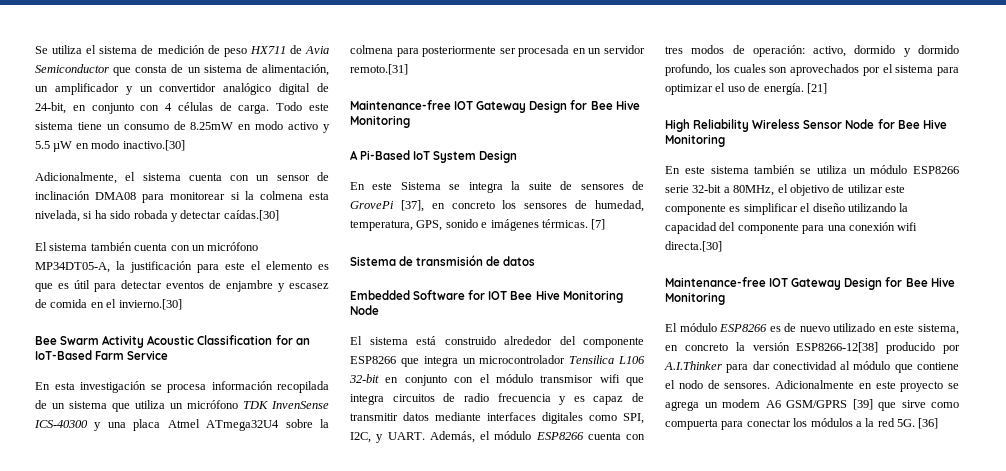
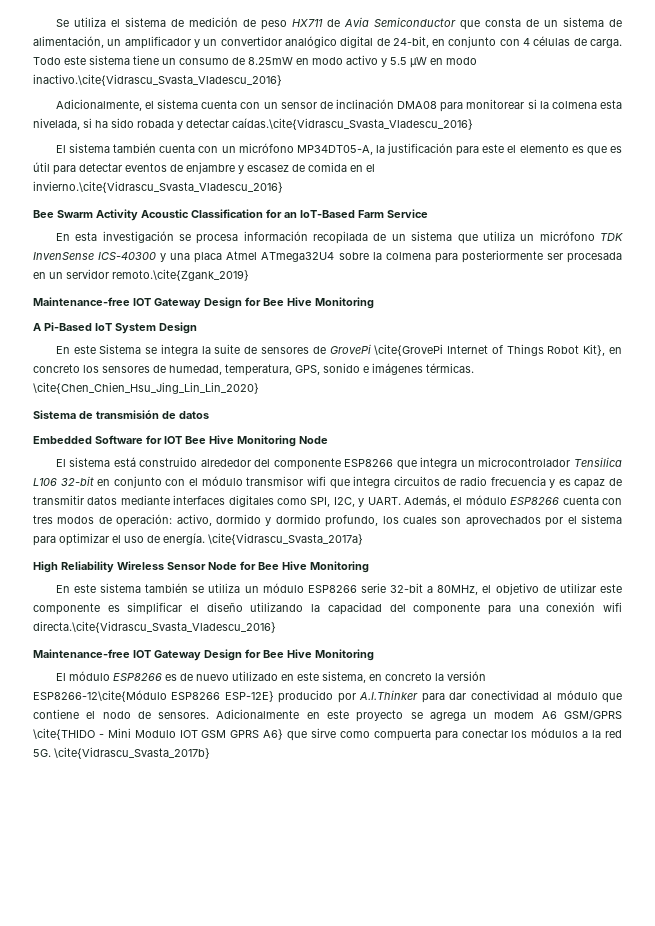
- Todo este sistema tiene un consumo de 8.25mW en modo activo y 5.5 µW en modo inactivo.[30]
+ Todo este sistema tiene un consumo de 8.25mW en modo activo y 5.5 µW en modo inactivo.\cite{Vidrascu_Svasta_Vladescu_2016}
- Adicionalmente, el sistema cuenta con un sensor de inclinación DMA08 para monitorear si la colmena esta nivelada, si ha sido robada y detectar caídas.[30]
+ Adicionalmente, el sistema cuenta con un sensor de inclinación DMA08 para monitorear si la colmena esta nivelada, si ha sido robada y detectar caídas.\cite{Vidrascu_Svasta_Vladescu_2016}
- El sistema también cuenta con un micrófono MP34DT05-A, la justificación para este el elemento es que es útil para detectar eventos de enjambre y escasez de comida en el invierno.[30]
+ El sistema también cuenta con un micrófono MP34DT05-A, la justificación para este el elemento es que es útil para detectar eventos de enjambre y escasez de comida en el invierno.\cite{Vidrascu_Svasta_Vladescu_2016}
- En esta investigación se procesa información recopilada de un sistema que utiliza un micrófono TDK InvenSense ICS-40300 y una placa Atmel ATmega32U4 sobre la colmena para posteriormente ser procesada en un servidor remoto.[31]
+ En esta investigación se procesa información recopilada de un sistema que utiliza un micrófono TDK InvenSense ICS-40300 y una placa Atmel ATmega32U4 sobre la colmena para posteriormente ser procesada en un servidor remoto.\cite{Zgank_2019}
- En este Sistema se integra la suite de sensores de GrovePi [37], en concreto los sensores de humedad, temperatura, GPS, sonido e imágenes térmicas.
+ En este Sistema se integra la suite de sensores de GrovePi \cite{GrovePi Internet of Things Robot Kit}, en concreto los sensores de humedad, temperatura, GPS, sonido e imágenes térmicas.
- [7]
+ \cite{Chen_Chien_Hsu_Jing_Lin_Lin_2020}
- [21]
+ \cite{Vidrascu_Svasta_2017a}
- En este sistema también se utiliza un módulo ESP8266 serie 32-bit a 80MHz, el objetivo de utilizar este componente es simplificar el diseño utilizando la capacidad del componente para una conexión wifi directa.[30]
+ En este sistema también se utiliza un módulo ESP8266 serie 32-bit a 80MHz, el objetivo de utilizar este componente es simplificar el diseño utilizando la capacidad del componente para una conexión wifi directa.\cite{Vidrascu_Svasta_Vladescu_2016}
- El módulo ESP8266 es de nuevo utilizado en este sistema, en concreto la versión ESP8266-12[38] producido por A.I.Thinker para dar conectividad al módulo que contiene el nodo de sensores.
+ El módulo ESP8266 es de nuevo utilizado en este sistema, en concreto la versión ESP8266-12\cite{Módulo ESP8266 ESP-12E} producido por A.I.Thinker para dar conectividad al módulo que contiene el nodo de sensores.
- Adicionalmente en este proyecto se agrega un modem A6 GSM/GPRS [39] que sirve como compuerta para conectar los módulos a la red 5G.
+ Adicionalmente en este proyecto se agrega un modem A6 GSM/GPRS \cite{THIDO - Mini Modulo IOT GSM GPRS A6} que sirve como compuerta para conectar los módulos a la red 5G.
- [36]
+ \cite{Vidrascu_Svasta_2017b}

